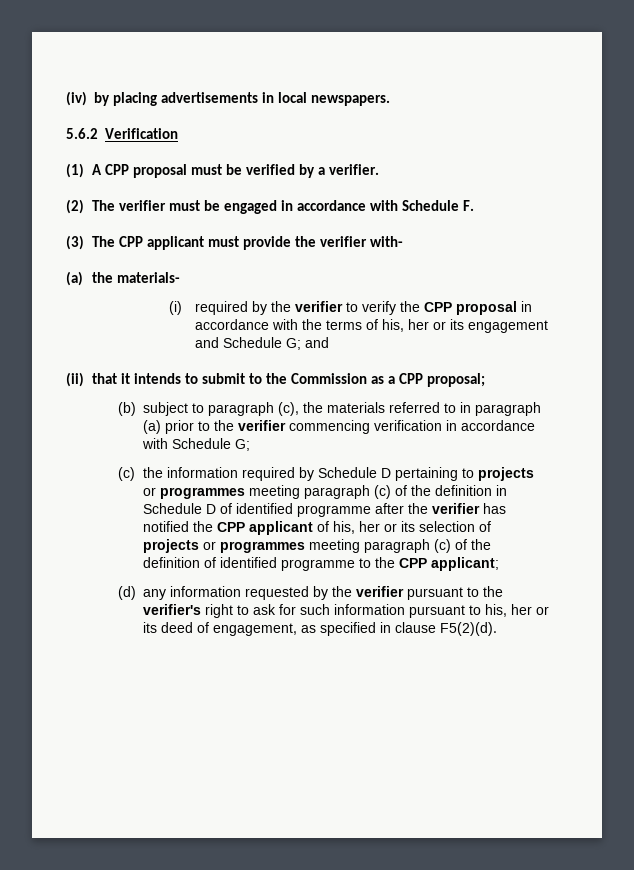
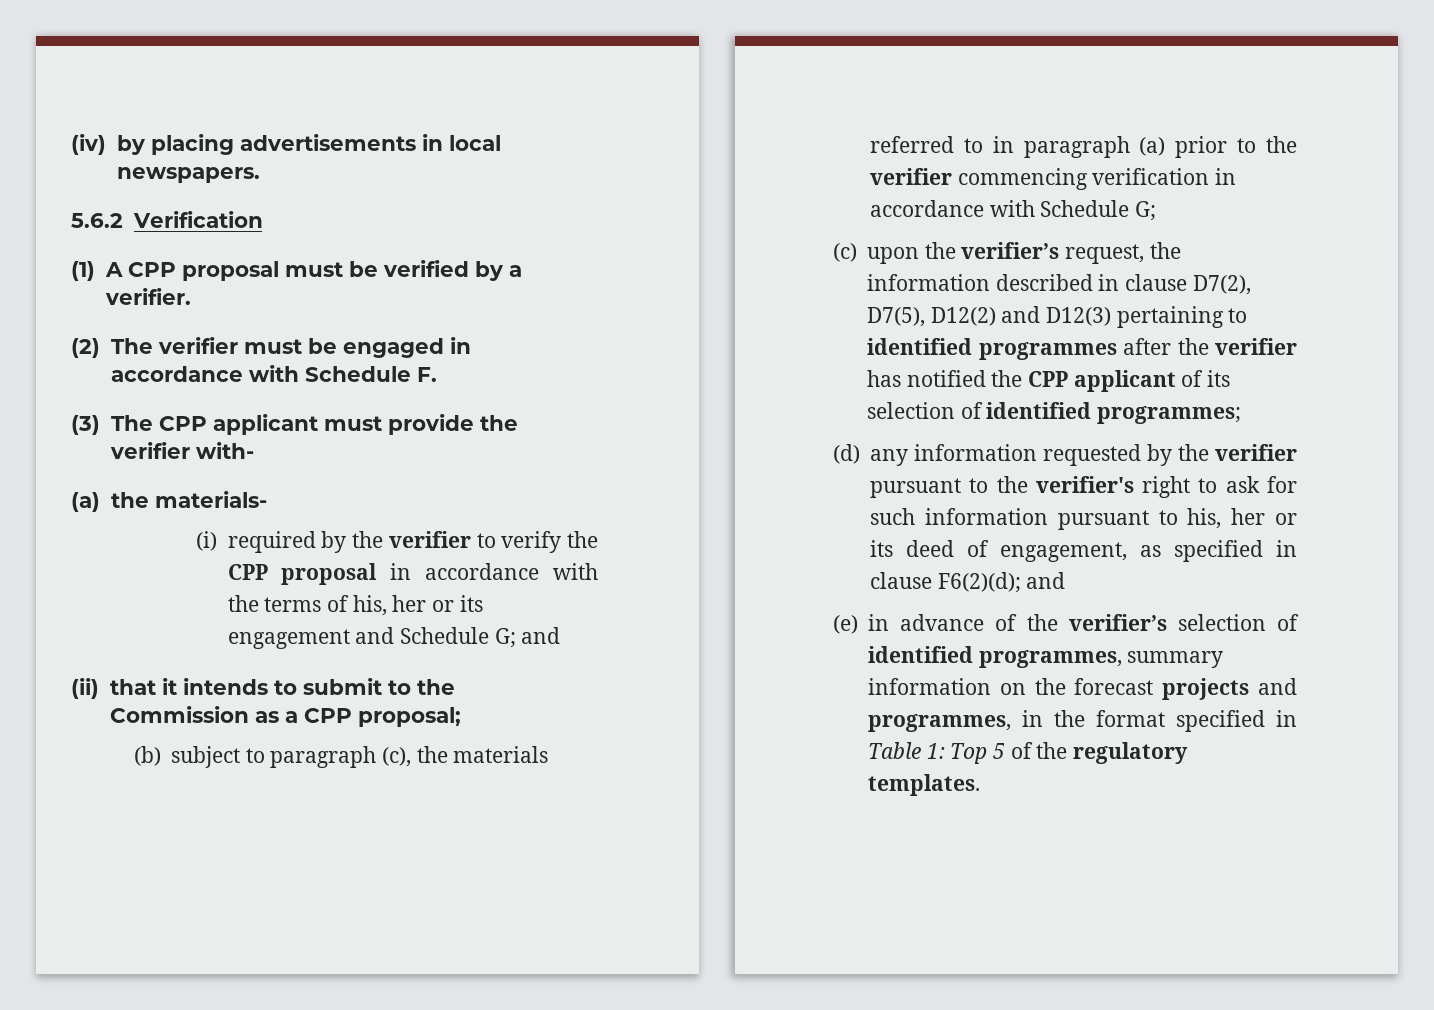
- (c) the information required by Schedule D pertaining to projects or programmes meeting paragraph (c) of the definition in Schedule D of identified programme after the verifier has notified the CPP applicant of his, her or its selection of projects or programmes meeting paragraph (c) of the definition of identified programme to the CPP applicant;
+ (c) upon the verifier’s request, the information described in clause D7(2), D7(5), D12(2) and D12(3) pertaining to identified programmes after the verifier has notified the CPP applicant of its selection of identified programmes;
- (d) any information requested by the verifier pursuant to the verifier's right to ask for such information pursuant to his, her or its deed of engagement, as specified in clause F5(2)(d).
+ (d) any information requested by the verifier pursuant to the verifier's right to ask for such information pursuant to his, her or its deed of engagement, as specified in clause F6(2)(d); and
+ (e) in advance of the verifier’s selection of identified programmes, summary information on the forecast projects and programmes, in the format specified in Table 1: Top 5 of the regulatory templates.

